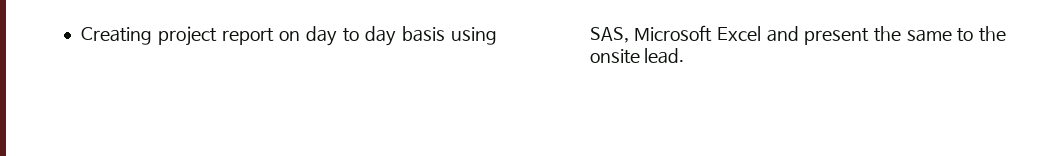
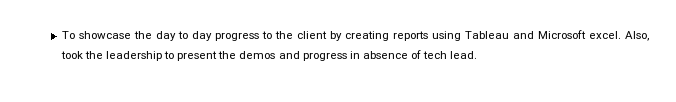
- Creating project report on day to day basis using SAS, Microsoft Excel and present the same to the onsite lead.
+ To showcase the day to day progress to the client by creating reports using Tableau and Microsoft excel. Also, took the leadership to present the demos and progress in absence of tech lead.

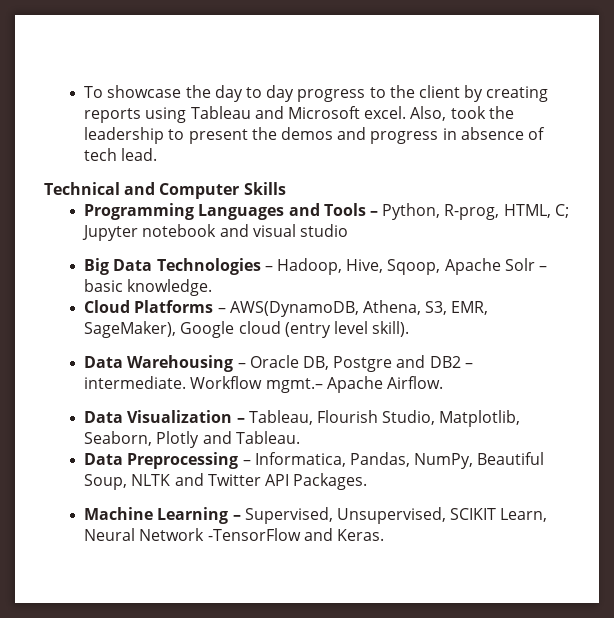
+ Technical and Computer Skills
+ Programming Languages and Tools – Python, R-prog, HTML, C; Jupyter notebook and visual studio
+ Big Data Technologies – Hadoop, Hive, Sqoop, Apache Solr – basic knowledge.
+ Cloud Platforms – AWS(DynamoDB, Athena, S3, EMR, SageMaker), Google cloud (entry level skill).
+ Data Warehousing – Oracle DB, Postgre and DB2 – intermediate. Workflow mgmt.– Apache Airflow.
+ Data Visualization – Tableau, Flourish Studio, Matplotlib, Seaborn, Plotly and Tableau.
+ Data Preprocessing – Informatica, Pandas, NumPy, Beautiful Soup, NLTK and Twitter API Packages.
+ Machine Learning – Supervised, Unsupervised, SCIKIT Learn, Neural Network -TensorFlow and Keras.

